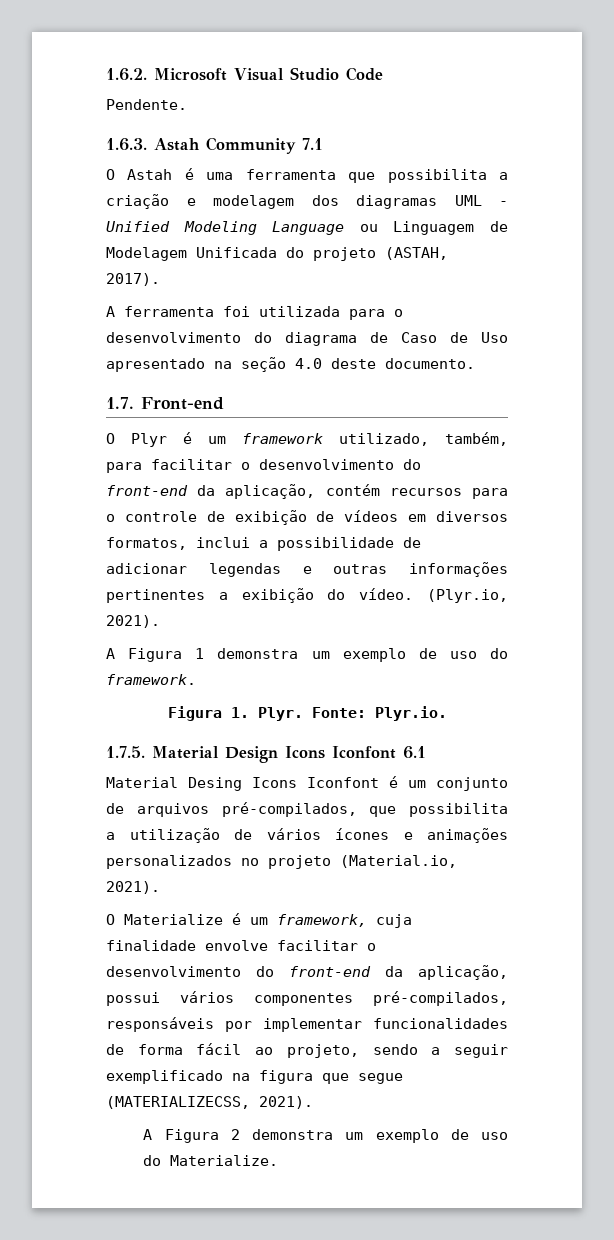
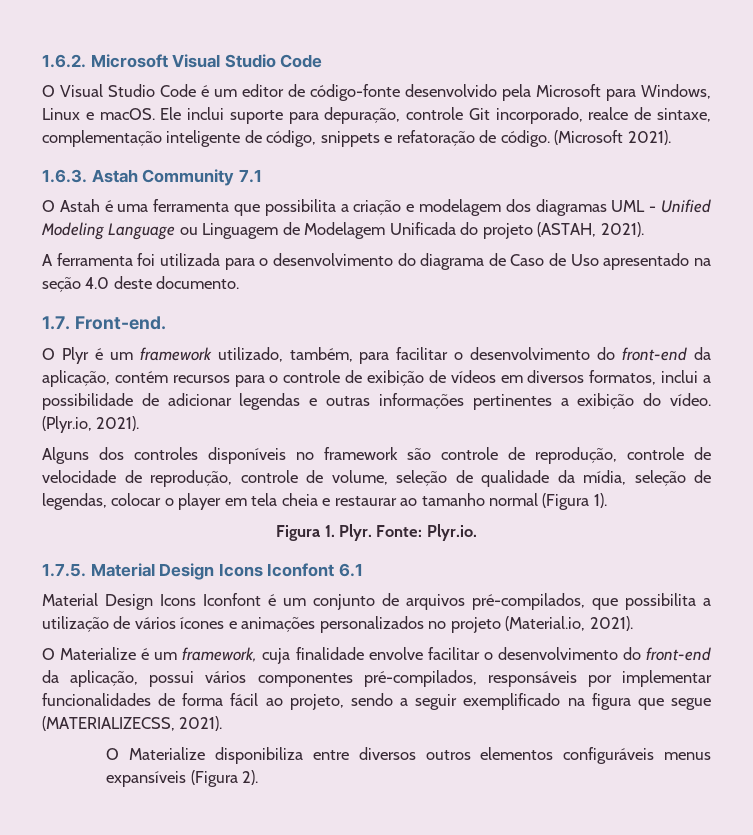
- Pendente.
+ O Visual Studio Code é um editor de código-fonte desenvolvido pela Microsoft para Windows, Linux e macOS. Ele inclui suporte para depuração, controle Git incorporado, realce de sintaxe, complementação inteligente de código, snippets e refatoração de código. (Microsoft 2021).
- O Astah é uma ferramenta que possibilita a criação e modelagem dos diagramas UML - Unified Modeling Language ou Linguagem de Modelagem Unificada do projeto (ASTAH, 2017).
+ O Astah é uma ferramenta que possibilita a criação e modelagem dos diagramas UML - Unified Modeling Language ou Linguagem de Modelagem Unificada do projeto (ASTAH, 2021).
- 1.7. Front-end
+ 1.7. Front-end.
- A Figura 1 demonstra um exemplo de uso do framework.
+ Alguns dos controles disponíveis no framework são controle de reprodução, controle de velocidade de reprodução, controle de volume, seleção de qualidade da mídia, seleção de legendas, colocar o player em tela cheia e restaurar ao tamanho normal (Figura 1).
- Material Desing Icons Iconfont é um conjunto de arquivos pré-compilados, que possibilita a utilização de vários ícones e animações personalizados no projeto (Material.io, 2021).
+ Material Design Icons Iconfont é um conjunto de arquivos pré-compilados, que possibilita a utilização de vários ícones e animações personalizados no projeto (Material.io, 2021).
- A Figura 2 demonstra um exemplo de uso do Materialize.
+ O Materialize disponibiliza entre diversos outros elementos configuráveis menus expansíveis (Figura 2).

